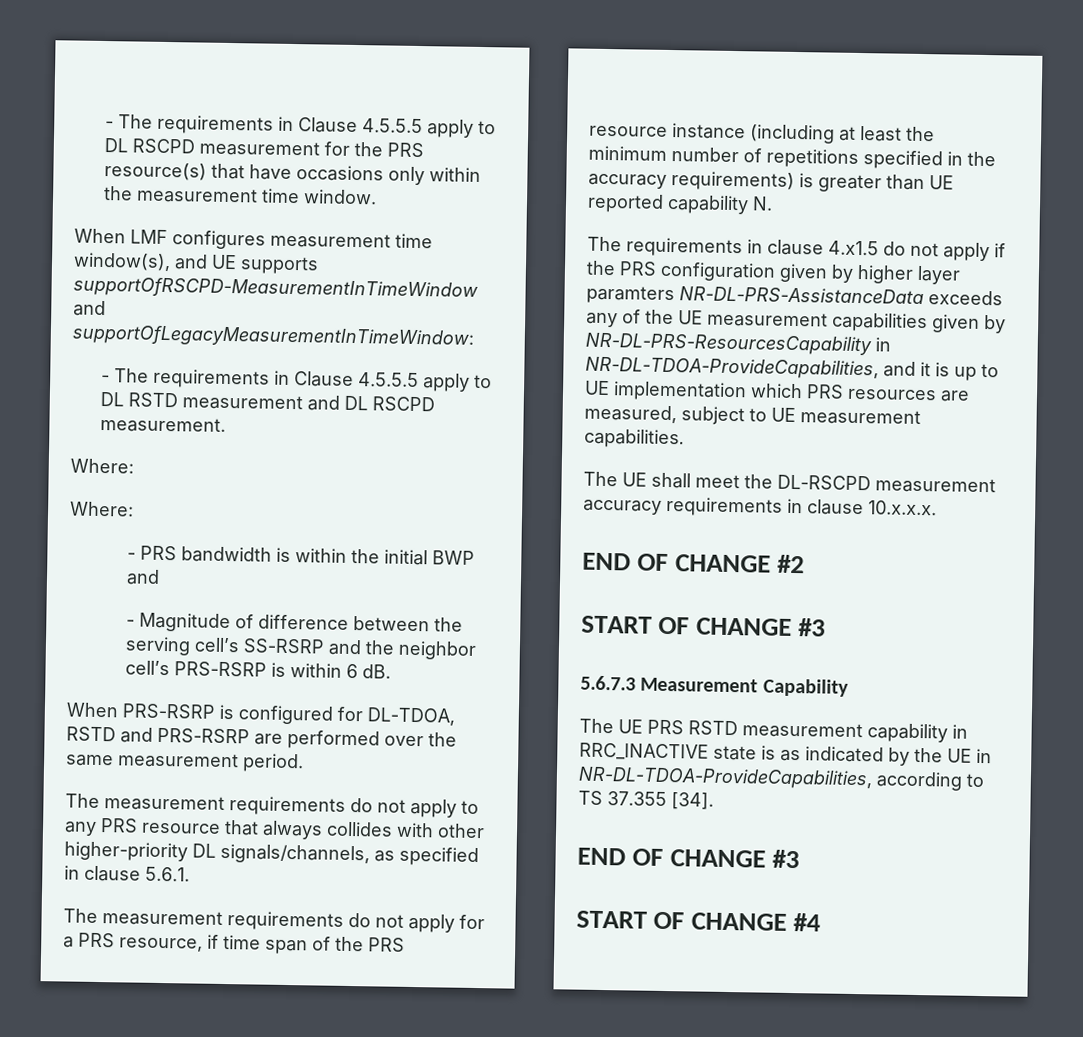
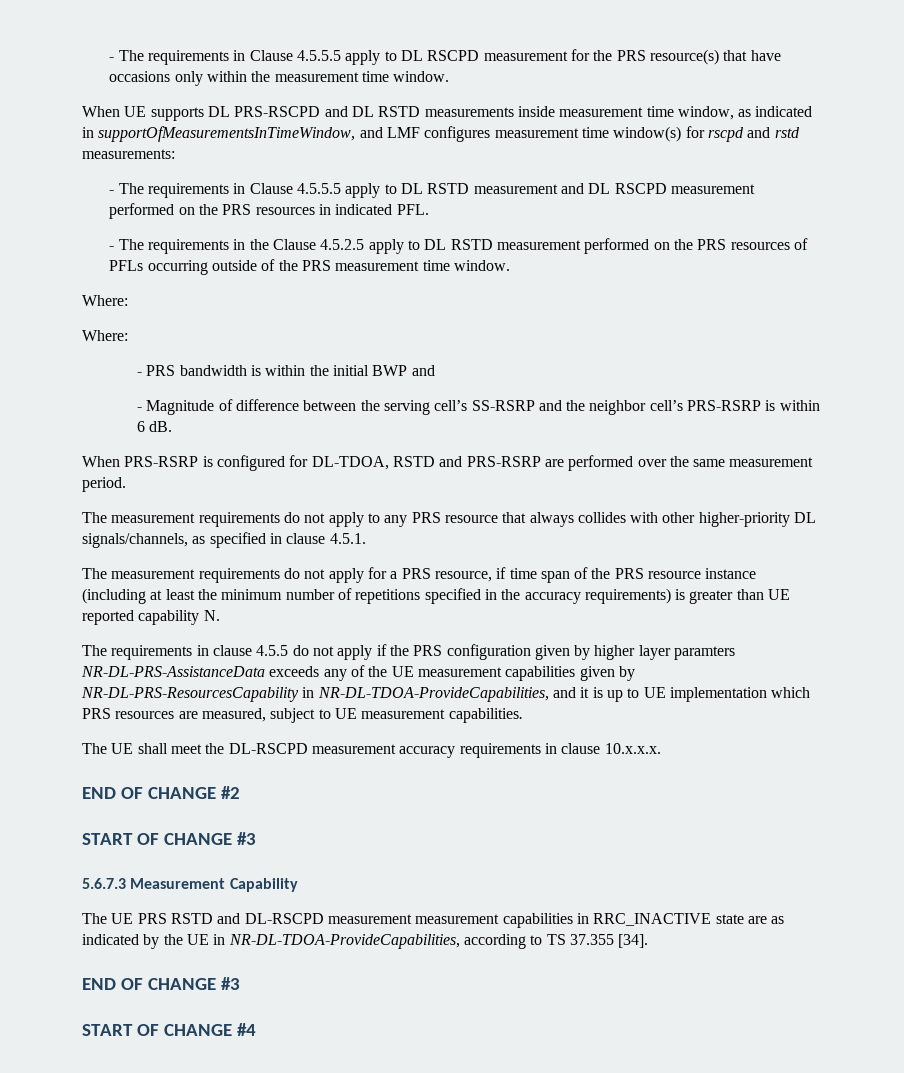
- When LMF configures measurement time window(s), and UE supports supportOfRSCPD-MeasurementInTimeWindow and supportOfLegacyMeasurementInTimeWindow:
+ When UE supports DL PRS-RSCPD and DL RSTD measurements inside measurement time window, as indicated in supportOfMeasurementsInTimeWindow, and LMF configures measurement time window(s) for rscpd and rstd measurements:
- - The requirements in Clause 4.5.5.5 apply to DL RSTD measurement and DL RSCPD measurement.
+ - The requirements in Clause 4.5.5.5 apply to DL RSTD measurement and DL RSCPD measurement performed on the PRS resources in indicated PFL.
+ - The requirements in the Clause 4.5.2.5 apply to DL RSTD measurement performed on the PRS resources of PFLs occurring outside of the PRS measurement time window.
- The measurement requirements do not apply to any PRS resource that always collides with other higher-priority DL signals/channels, as specified in clause 5.6.1.
+ The measurement requirements do not apply to any PRS resource that always collides with other higher-priority DL signals/channels, as specified in clause 4.5.1.
- The requirements in clause 4.x1.5 do not apply if the PRS configuration given by higher layer paramters NR-DL-PRS-AssistanceData exceeds any of the UE measurement capabilities given by NR-DL-PRS-ResourcesCapability in NR-DL-TDOA-ProvideCapabilities, and it is up to UE implementation which PRS resources are measured, subject to UE measurement capabilities.
+ The requirements in clause 4.5.5 do not apply if the PRS configuration given by higher layer paramters NR-DL-PRS-AssistanceData exceeds any of the UE measurement capabilities given by NR-DL-PRS-ResourcesCapability in NR-DL-TDOA-ProvideCapabilities, and it is up to UE implementation which PRS resources are measured, subject to UE measurement capabilities.
- The UE PRS RSTD measurement capability in RRC_INACTIVE state is as indicated by the UE in NR-DL-TDOA-ProvideCapabilities, according to TS 37.355 [34].
+ The UE PRS RSTD and DL-RSCPD measurement measurement capabilities in RRC_INACTIVE state are as indicated by the UE in NR-DL-TDOA-ProvideCapabilities, according to TS 37.355 [34].

